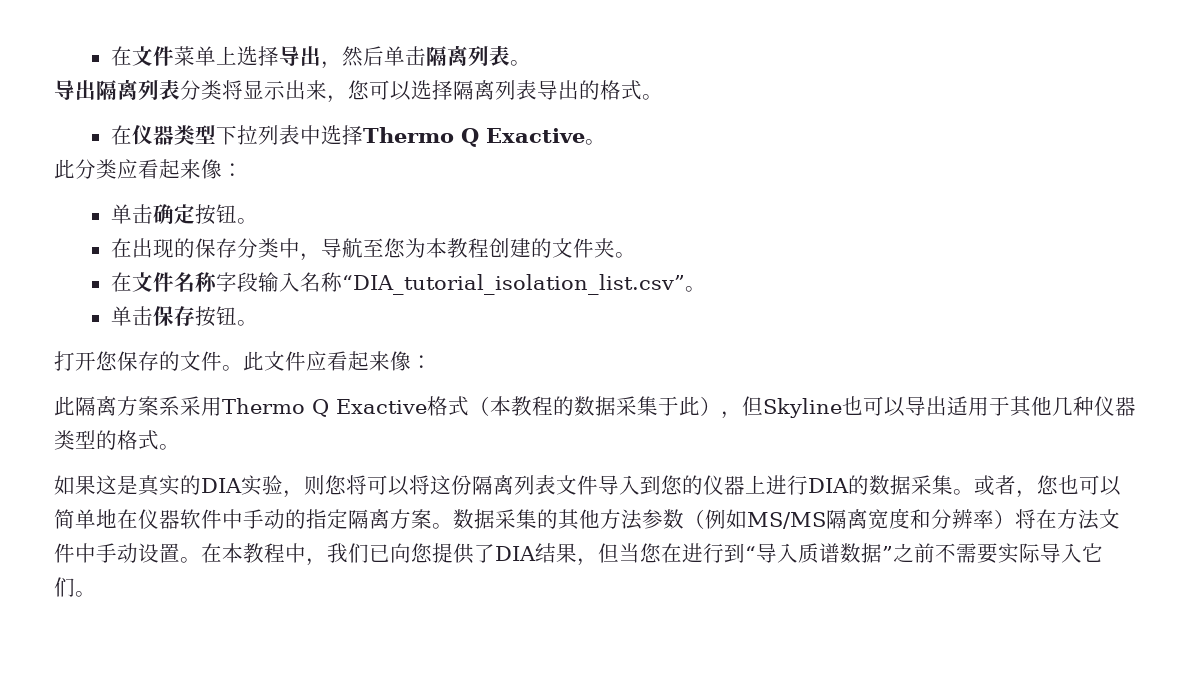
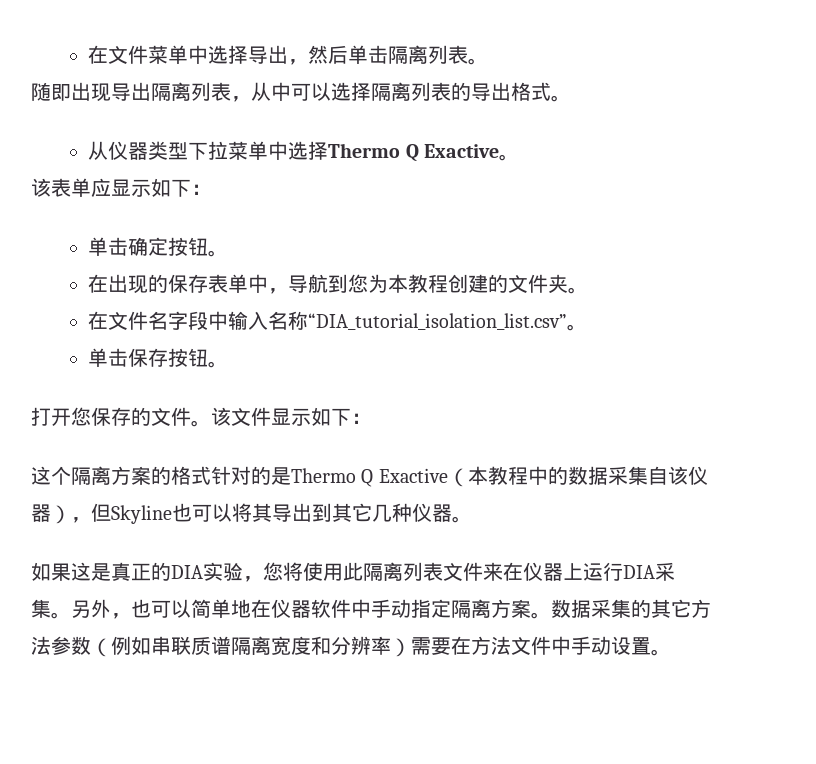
- 在文件菜单上选择导出，然后单击隔离列表。
+ 在文件菜单中选择导出，然后单击隔离列表。
- 导出隔离列表分类将显示出来，您可以选择隔离列表导出的格式。
- 在仪器类型下拉列表中选择Thermo Q Exactive。
+ 随即出现导出隔离列表，从中可以选择隔离列表的导出格式。
+ 从仪器类型下拉菜单中选择Thermo Q Exactive。
- 此分类应看起来像：
+ 该表单应显示如下：
- 在出现的保存分类中，导航至您为本教程创建的文件夹。
+ 在出现的保存表单中，导航到您为本教程创建的文件夹。
- 在文件名称字段输入名称“DIA_tutorial_isolation_list.csv”。
+ 在文件名字段中输入名称“DIA_tutorial_isolation_list.csv”。
- 此文件应看起来像：
- 此隔离方案系采用Thermo Q Exactive格式（本教程的数据采集于此），但Skyline也可以导出适用于其他几种仪器类型的格式。
+ 该文件显示如下：
+ 这个隔离方案的格式针对的是Thermo Q Exactive（本教程中的数据采集自该仪器），但Skyline也可以将其导出到其它几种仪器。
- 如果这是真实的DIA实验，则您将可以将这份隔离列表文件导入到您的仪器上进行DIA的数据采集。或者，您也可以简单地在仪器软件中手动的指定隔离方案。
+ 如果这是真正的DIA实验，您将使用此隔离列表文件来在仪器上运行DIA采集。另外，也可以简单地在仪器软件中手动指定隔离方案。
- 数据采集的其他方法参数（例如MS/MS隔离宽度和分辨率）将在方法文件中手动设置。在本教程中，我们已向您提供了DIA结果，但当您在进行到“导入质谱数据”之前不需要实际导入它们。
+ 数据采集的其它方法参数（例如串联质谱隔离宽度和分辨率）需要在方法文件中手动设置。

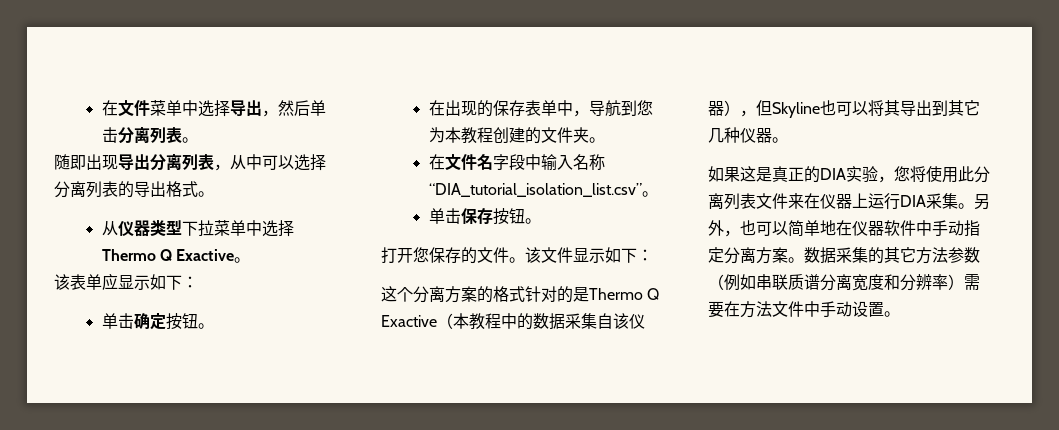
- 在文件菜单中选择导出，然后单击隔离列表。
+ 在文件菜单中选择导出，然后单击分离列表。
- 随即出现导出隔离列表，从中可以选择隔离列表的导出格式。
+ 随即出现导出分离列表，从中可以选择分离列表的导出格式。
- 这个隔离方案的格式针对的是Thermo Q Exactive（本教程中的数据采集自该仪器），但Skyline也可以将其导出到其它几种仪器。
+ 这个分离方案的格式针对的是Thermo Q Exactive（本教程中的数据采集自该仪器），但Skyline也可以将其导出到其它几种仪器。
- 如果这是真正的DIA实验，您将使用此隔离列表文件来在仪器上运行DIA采集。
+ 如果这是真正的DIA实验，您将使用此分离列表文件来在仪器上运行DIA采集。
- 另外，也可以简单地在仪器软件中手动指定隔离方案。
+ 另外，也可以简单地在仪器软件中手动指定分离方案。
- 数据采集的其它方法参数（例如串联质谱隔离宽度和分辨率）需要在方法文件中手动设置。
+ 数据采集的其它方法参数（例如串联质谱分离宽度和分辨率）需要在方法文件中手动设置。

